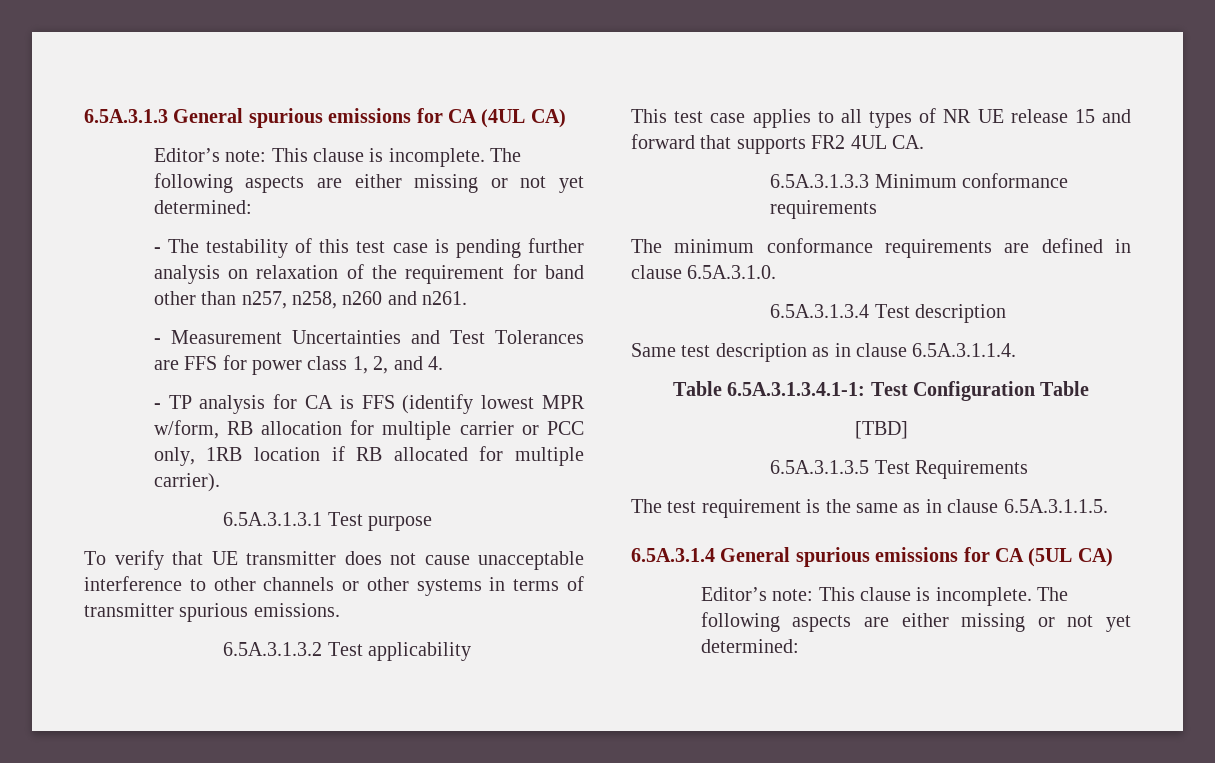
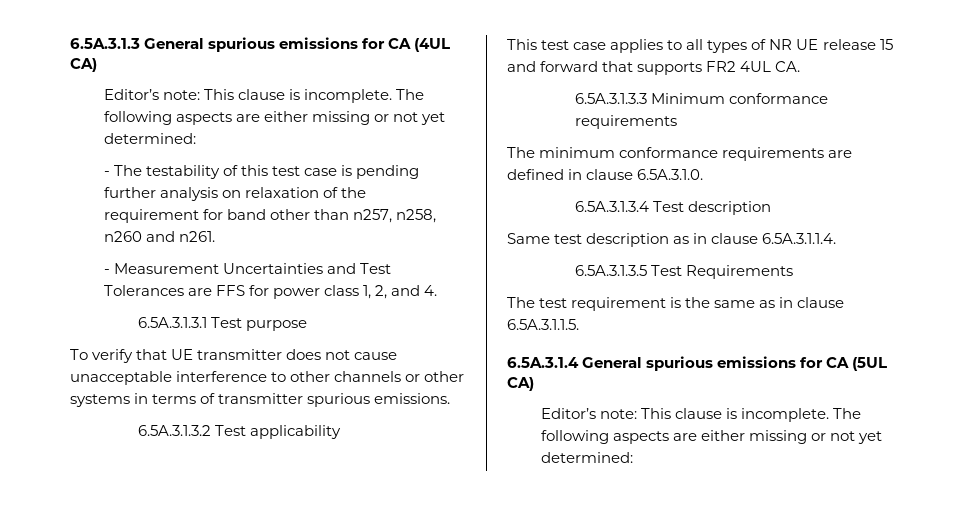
- - TP analysis for CA is FFS (identify lowest MPR w/form, RB allocation for multiple carrier or PCC only, 1RB location if RB allocated for multiple carrier).
- Table 6.5A.3.1.3.4.1-1: Test Configuration Table
- [TBD]

